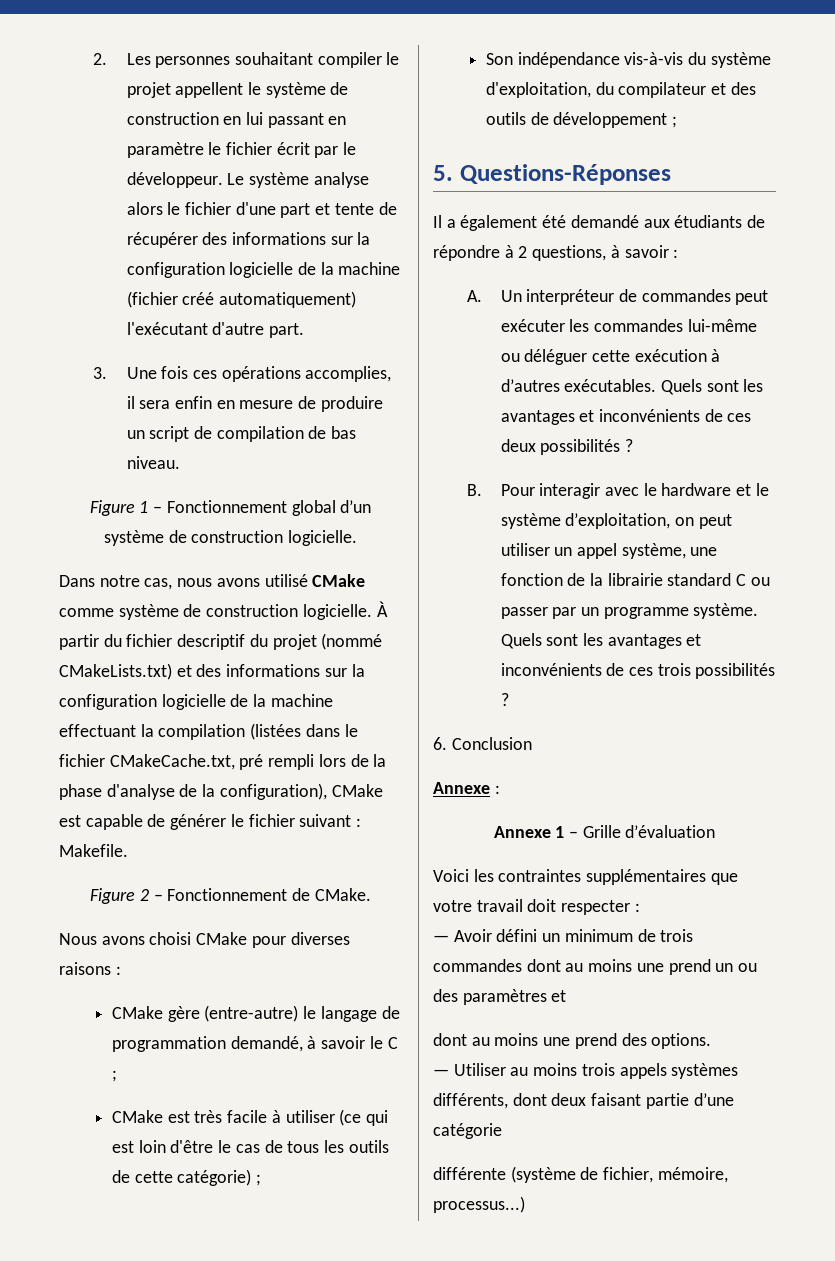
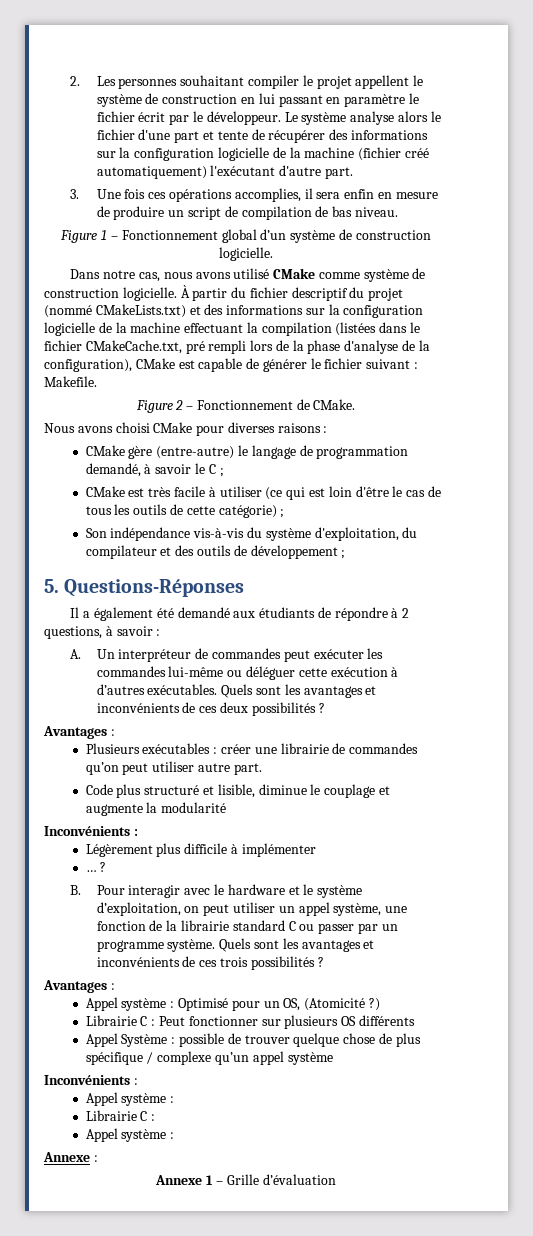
  Quels sont les avantages et inconvénients de ces deux possibilités ?
+ Avantages :
+ Plusieurs exécutables : créer une librairie de commandes qu’on peut utiliser autre part.
+ Code plus structuré et lisible, diminue le couplage et augmente la modularité
+ Inconvénients :
+ Légèrement plus difficile à implémenter
+ … ?
  Quels sont les avantages et inconvénients de ces trois possibilités ?
- 6. Conclusion
+ Avantages :
+ Appel système : Optimisé pour un OS, (Atomicité ?)
+ Librairie C : Peut fonctionner sur plusieurs OS différents
+ Appel Système : possible de trouver quelque chose de plus spécifique / complexe qu’un appel système
+ Inconvénients :
+ Appel système :
+ Librairie C :
+ Appel système :
- Voici les contraintes supplémentaires que votre travail doit respecter :
- — Avoir défini un minimum de trois commandes dont au moins une prend un ou des paramètres et
- dont au moins une prend des options.
- — Utiliser au moins trois appels systèmes différents, dont deux faisant partie d’une catégorie
- différente (système de fichier, mémoire, processus...)

